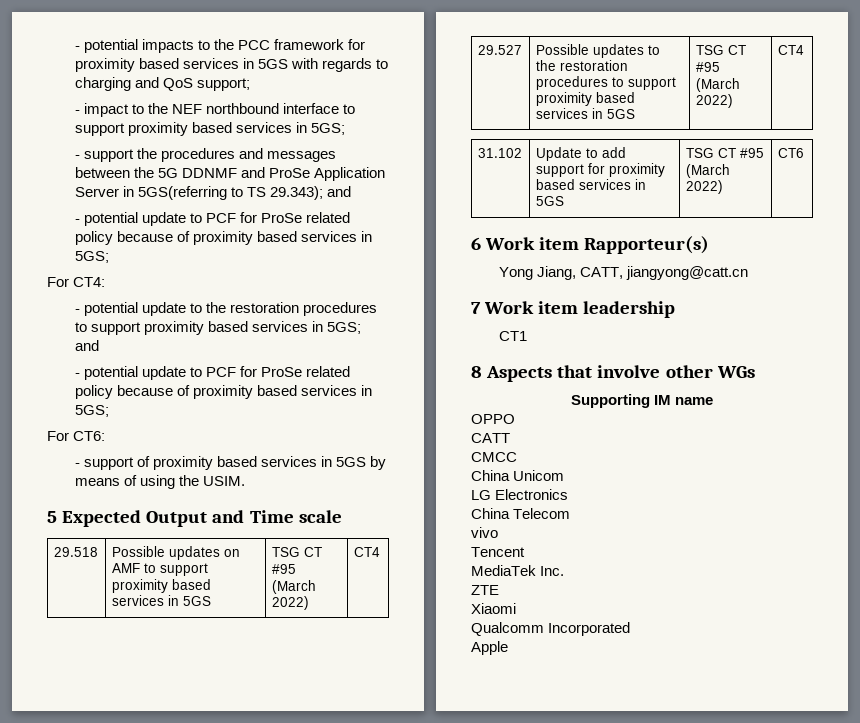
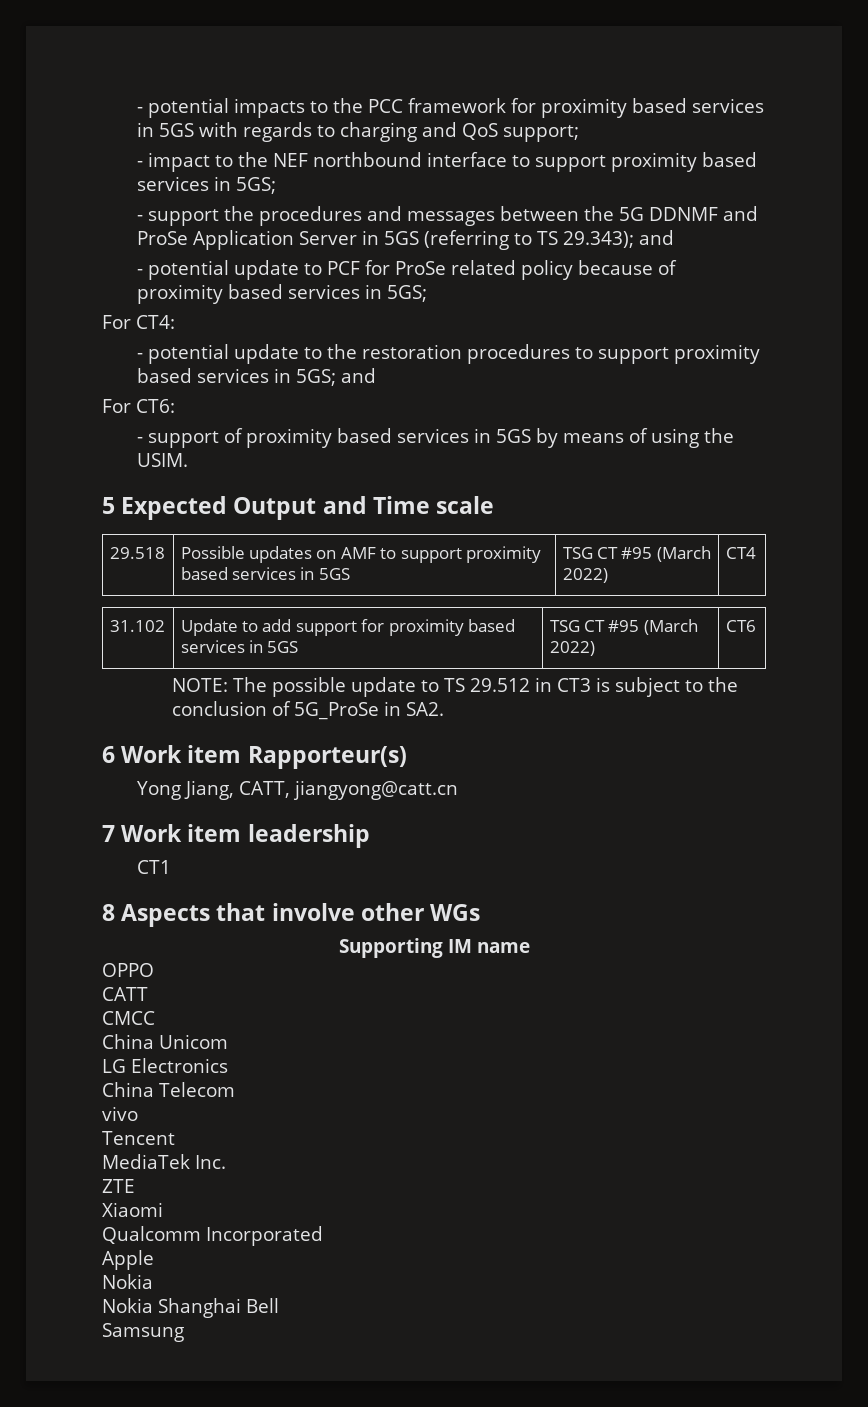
- - support the procedures and messages between the 5G DDNMF and ProSe Application Server in 5GS(referring to TS 29.343); and
+ - support the procedures and messages between the 5G DDNMF and ProSe Application Server in 5GS (referring to TS 29.343); and
  - potential update to the restoration procedures to support proximity based services in 5GS; and
- - potential update to PCF for ProSe related policy because of proximity based services in 5GS;
- 29.527 | Possible updates to the restoration procedures to support proximity based services in 5GS | TSG CT #95 (March 2022) | CT4
+ NOTE: The possible update to TS 29.512 in CT3 is subject to the conclusion of 5G_ProSe in SA2.
  Apple
+ Nokia
+ Nokia Shanghai Bell
+ Samsung

